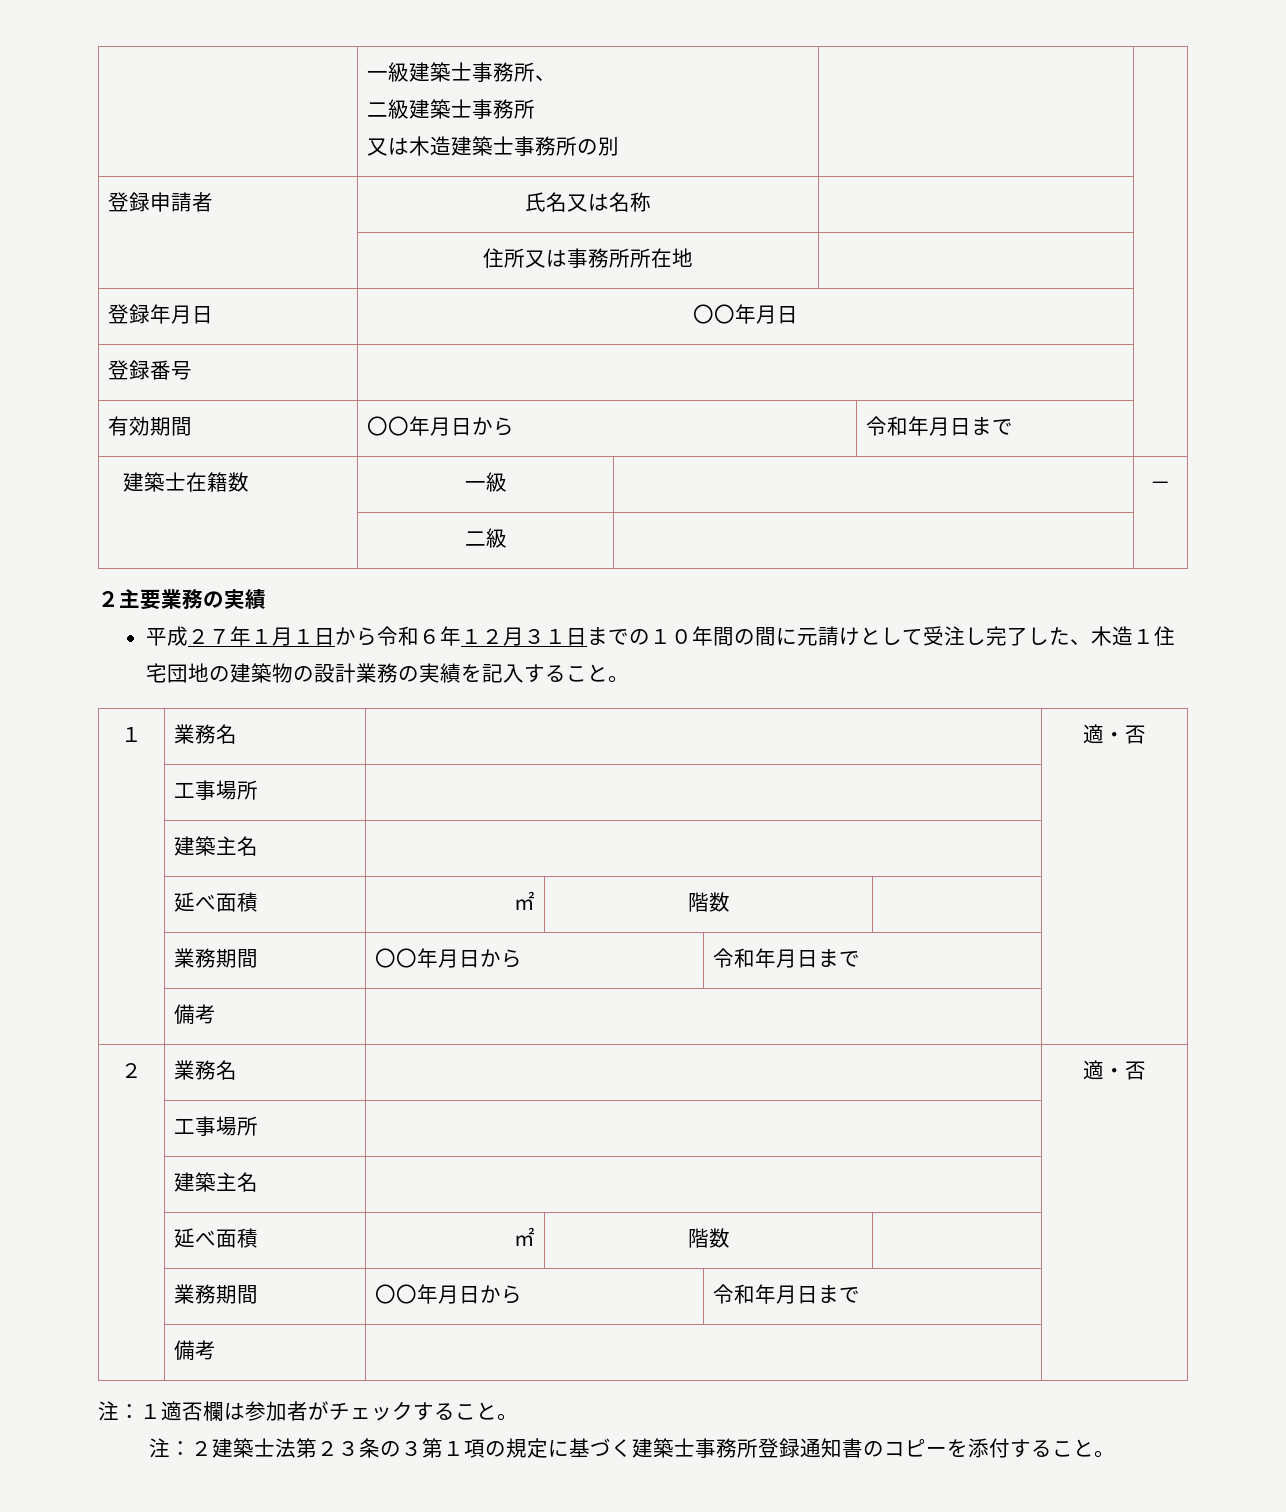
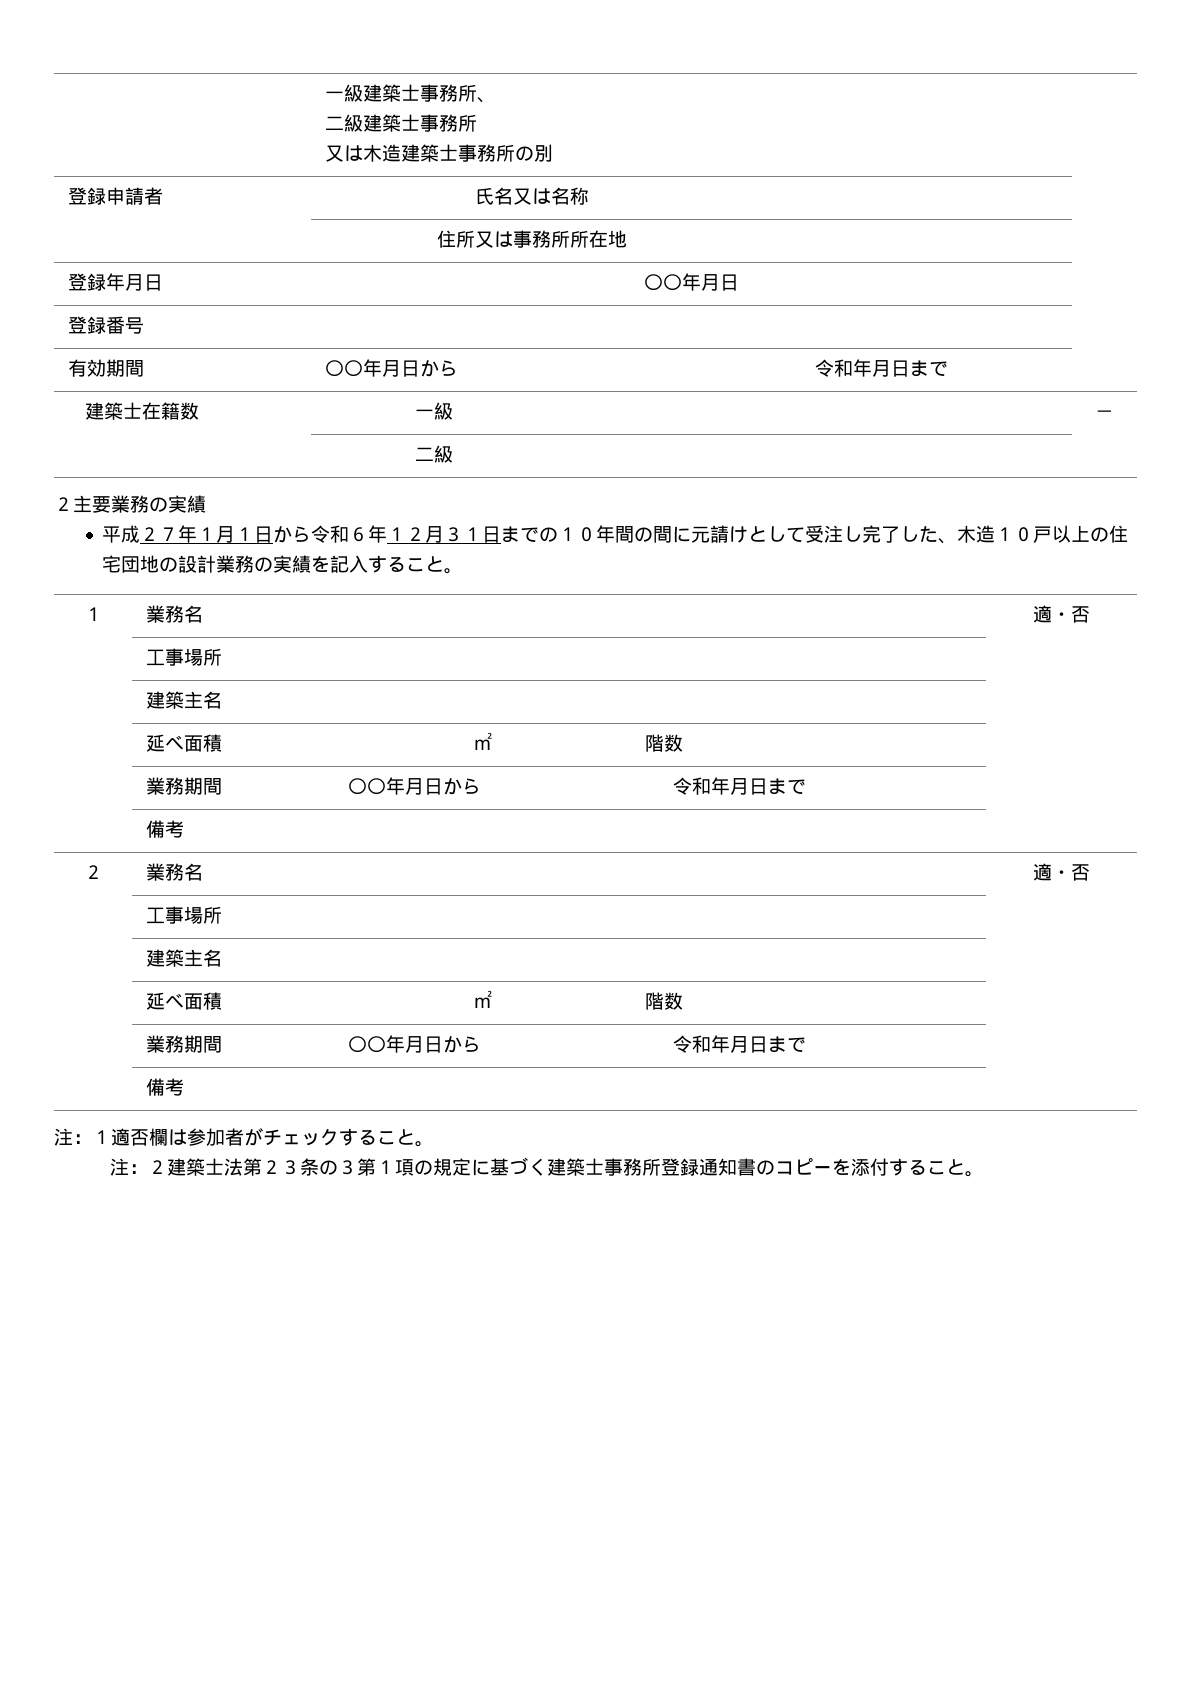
- 平成２７年１月１日から令和６年１２月３１日までの１０年間の間に元請けとして受注し完了した、木造１住宅団地の建築物の設計業務の実績を記入すること。
+ 平成２７年１月１日から令和６年１２月３１日までの１０年間の間に元請けとして受注し完了した、木造１０戸以上の住宅団地の設計業務の実績を記入すること。

